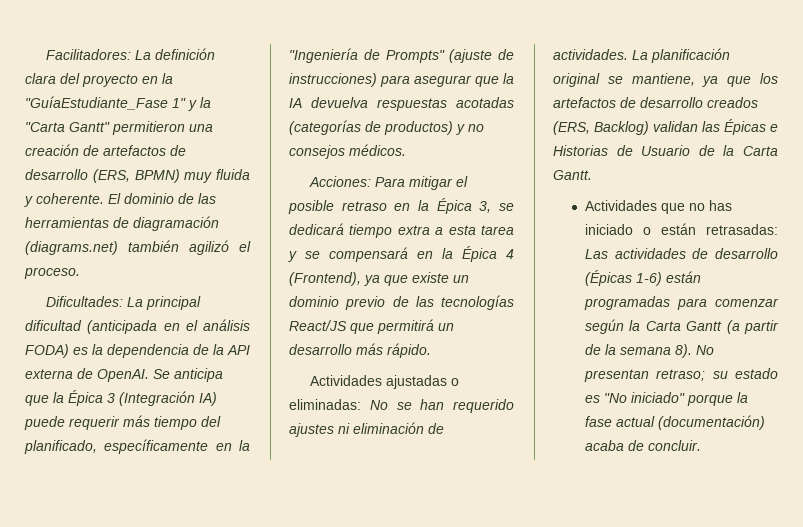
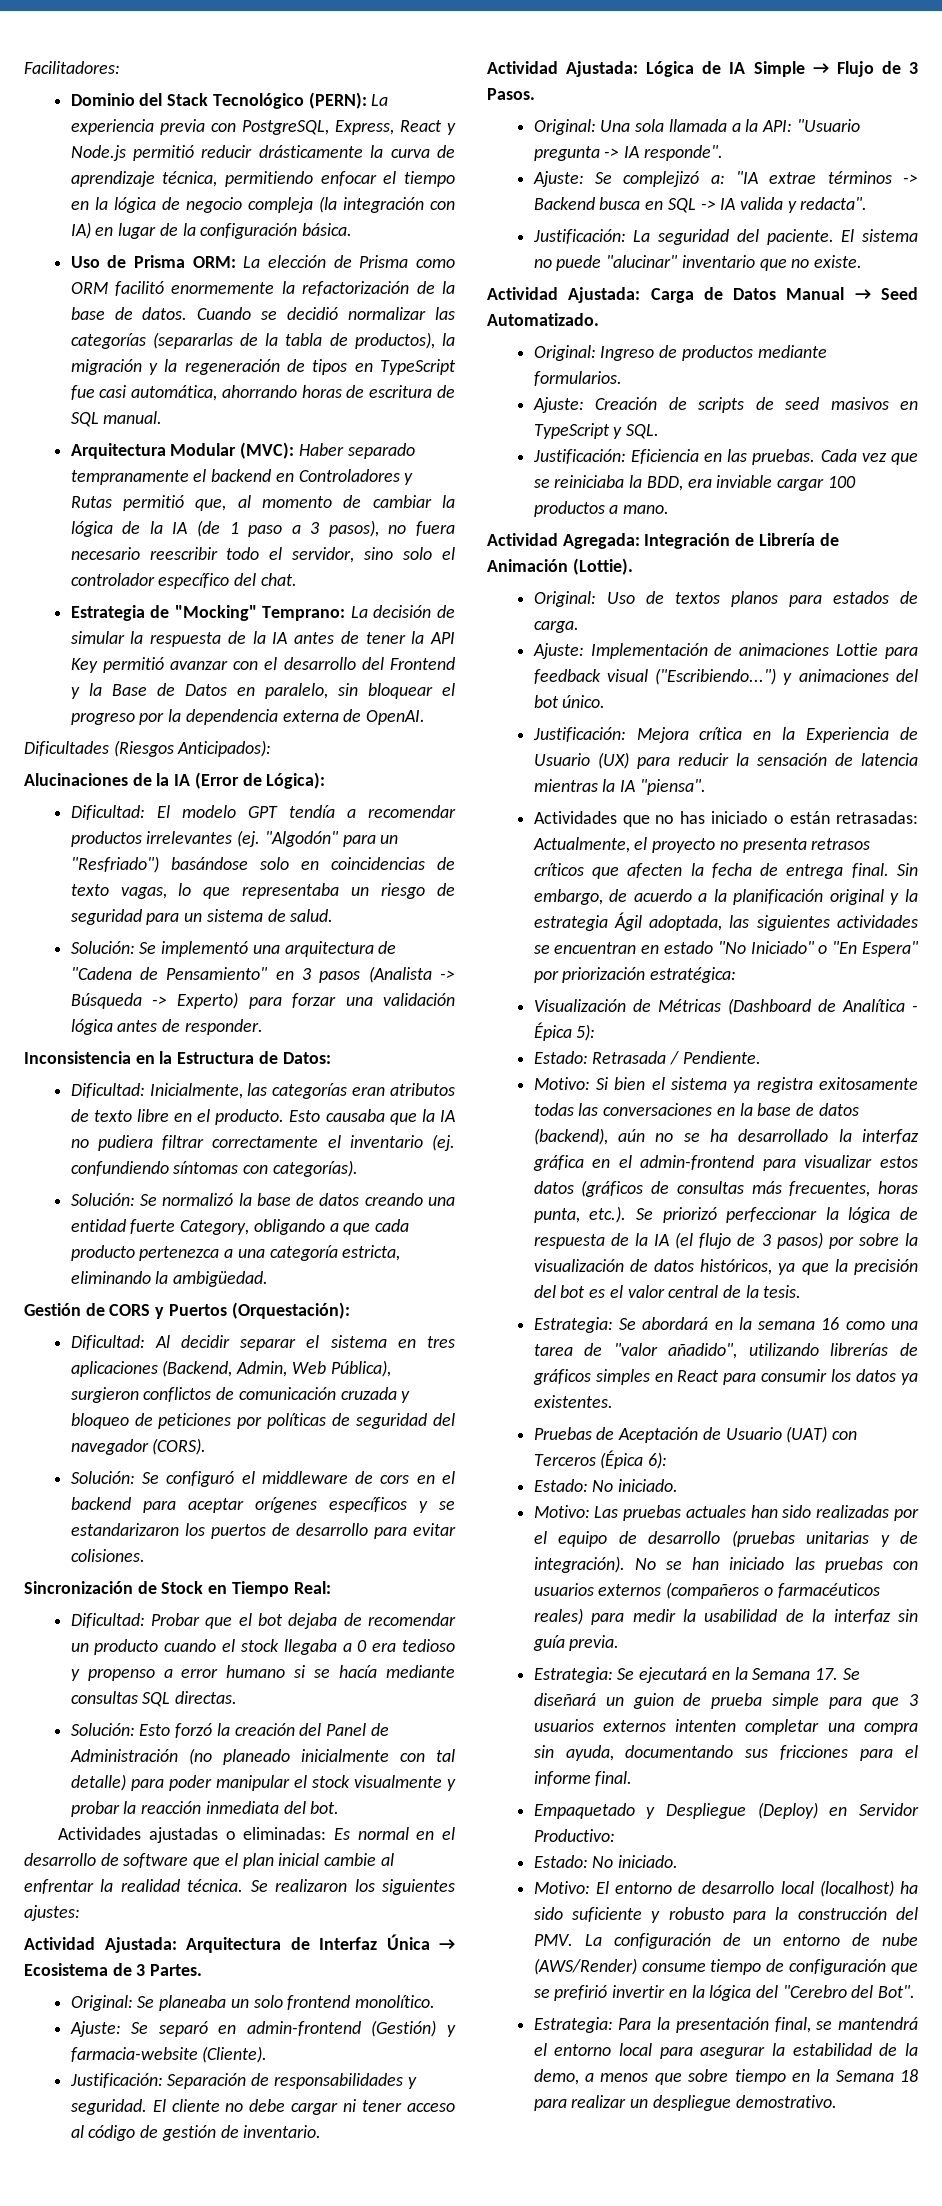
- Facilitadores: La definición clara del proyecto en la "GuíaEstudiante_Fase 1" y la "Carta Gantt" permitieron una creación de artefactos de desarrollo (ERS, BPMN) muy fluida y coherente. El dominio de las herramientas de diagramación (diagrams.net) también agilizó el proceso.
- Dificultades: La principal dificultad (anticipada en el análisis FODA) es la dependencia de la API externa de OpenAI. Se anticipa que la Épica 3 (Integración IA) puede requerir más tiempo del planificado, específicamente en la "Ingeniería de Prompts" (ajuste de instrucciones) para asegurar que la IA devuelva respuestas acotadas (categorías de productos) y no consejos médicos.
- Acciones: Para mitigar el posible retraso en la Épica 3, se dedicará tiempo extra a esta tarea y se compensará en la Épica 4 (Frontend), ya que existe un dominio previo de las tecnologías React/JS que permitirá un desarrollo más rápido.
- Actividades ajustadas o eliminadas: No se han requerido ajustes ni eliminación de actividades. La planificación original se mantiene, ya que los artefactos de desarrollo creados (ERS, Backlog) validan las Épicas e Historias de Usuario de la Carta Gantt.
+ Facilitadores:
+ Dominio del Stack Tecnológico (PERN): La experiencia previa con PostgreSQL, Express, React y Node.js permitió reducir drásticamente la curva de aprendizaje técnica, permitiendo enfocar el tiempo en la lógica de negocio compleja (la integración con IA) en lugar de la configuración básica.
+ Uso de Prisma ORM: La elección de Prisma como ORM facilitó enormemente la refactorización de la base de datos. Cuando se decidió normalizar las categorías (separarlas de la tabla de productos), la migración y la regeneración de tipos en TypeScript fue casi automática, ahorrando horas de escritura de SQL manual.
+ Arquitectura Modular (MVC): Haber separado tempranamente el backend en Controladores y Rutas permitió que, al momento de cambiar la lógica de la IA (de 1 paso a 3 pasos), no fuera necesario reescribir todo el servidor, sino solo el controlador específico del chat.
+ Estrategia de "Mocking" Temprano: La decisión de simular la respuesta de la IA antes de tener la API Key permitió avanzar con el desarrollo del Frontend y la Base de Datos en paralelo, sin bloquear el progreso por la dependencia externa de OpenAI.
+ Dificultades (Riesgos Anticipados):
+ Alucinaciones de la IA (Error de Lógica):
+ Dificultad: El modelo GPT tendía a recomendar productos irrelevantes (ej. "Algodón" para un "Resfriado") basándose solo en coincidencias de texto vagas, lo que representaba un riesgo de seguridad para un sistema de salud.
+ Solución: Se implementó una arquitectura de "Cadena de Pensamiento" en 3 pasos (Analista -> Búsqueda -> Experto) para forzar una validación lógica antes de responder.
+ Inconsistencia en la Estructura de Datos:
+ Dificultad: Inicialmente, las categorías eran atributos de texto libre en el producto. Esto causaba que la IA no pudiera filtrar correctamente el inventario (ej. confundiendo síntomas con categorías).
+ Solución: Se normalizó la base de datos creando una entidad fuerte Category, obligando a que cada producto pertenezca a una categoría estricta, eliminando la ambigüedad.
+ Gestión de CORS y Puertos (Orquestación):
+ Dificultad: Al decidir separar el sistema en tres aplicaciones (Backend, Admin, Web Pública), surgieron conflictos de comunicación cruzada y bloqueo de peticiones por políticas de seguridad del navegador (CORS).
+ Solución: Se configuró el middleware de cors en el backend para aceptar orígenes específicos y se estandarizaron los puertos de desarrollo para evitar colisiones.
+ Sincronización de Stock en Tiempo Real:
+ Dificultad: Probar que el bot dejaba de recomendar un producto cuando el stock llegaba a 0 era tedioso y propenso a error humano si se hacía mediante consultas SQL directas.
+ Solución: Esto forzó la creación del Panel de Administración (no planeado inicialmente con tal detalle) para poder manipular el stock visualmente y probar la reacción inmediata del bot.
+ Actividades ajustadas o eliminadas: Es normal en el desarrollo de software que el plan inicial cambie al enfrentar la realidad técnica. Se realizaron los siguientes ajustes:
+ Actividad Ajustada: Arquitectura de Interfaz Única → Ecosistema de 3 Partes.
+ Original: Se planeaba un solo frontend monolítico.
+ Ajuste: Se separó en admin-frontend (Gestión) y farmacia-website (Cliente).
+ Justificación: Separación de responsabilidades y seguridad. El cliente no debe cargar ni tener acceso al código de gestión de inventario.
+ Actividad Ajustada: Lógica de IA Simple → Flujo de 3 Pasos.
+ Original: Una sola llamada a la API: "Usuario pregunta -> IA responde".
+ Ajuste: Se complejizó a: "IA extrae términos -> Backend busca en SQL -> IA valida y redacta".
+ Justificación: La seguridad del paciente. El sistema no puede "alucinar" inventario que no existe.
+ Actividad Ajustada: Carga de Datos Manual → Seed Automatizado.
+ Original: Ingreso de productos mediante formularios.
+ Ajuste: Creación de scripts de seed masivos en TypeScript y SQL.
+ Justificación: Eficiencia en las pruebas. Cada vez que se reiniciaba la BDD, era inviable cargar 100 productos a mano.
+ Actividad Agregada: Integración de Librería de Animación (Lottie).
+ Original: Uso de textos planos para estados de carga.
+ Ajuste: Implementación de animaciones Lottie para feedback visual ("Escribiendo...") y animaciones del bot único.
+ Justificación: Mejora crítica en la Experiencia de Usuario (UX) para reducir la sensación de latencia mientras la IA "piensa".
- Actividades que no has iniciado o están retrasadas: Las actividades de desarrollo (Épicas 1-6) están programadas para comenzar según la Carta Gantt (a partir de la semana 8). No presentan retraso; su estado es "No iniciado" porque la fase actual (documentación) acaba de concluir.
+ Actividades que no has iniciado o están retrasadas: Actualmente, el proyecto no presenta retrasos críticos que afecten la fecha de entrega final. Sin embargo, de acuerdo a la planificación original y la estrategia Ágil adoptada, las siguientes actividades se encuentran en estado "No Iniciado" o "En Espera" por priorización estratégica:
+ Visualización de Métricas (Dashboard de Analítica - Épica 5):
+ Estado: Retrasada / Pendiente.
+ Motivo: Si bien el sistema ya registra exitosamente todas las conversaciones en la base de datos (backend), aún no se ha desarrollado la interfaz gráfica en el admin-frontend para visualizar estos datos (gráficos de consultas más frecuentes, horas punta, etc.). Se priorizó perfeccionar la lógica de respuesta de la IA (el flujo de 3 pasos) por sobre la visualización de datos históricos, ya que la precisión del bot es el valor central de la tesis.
+ Estrategia: Se abordará en la semana 16 como una tarea de "valor añadido", utilizando librerías de gráficos simples en React para consumir los datos ya existentes.
+ Pruebas de Aceptación de Usuario (UAT) con Terceros (Épica 6):
+ Estado: No iniciado.
+ Motivo: Las pruebas actuales han sido realizadas por el equipo de desarrollo (pruebas unitarias y de integración). No se han iniciado las pruebas con usuarios externos (compañeros o farmacéuticos reales) para medir la usabilidad de la interfaz sin guía previa.
+ Estrategia: Se ejecutará en la Semana 17. Se diseñará un guion de prueba simple para que 3 usuarios externos intenten completar una compra sin ayuda, documentando sus fricciones para el informe final.
+ Empaquetado y Despliegue (Deploy) en Servidor Productivo:
+ Estado: No iniciado.
+ Motivo: El entorno de desarrollo local (localhost) ha sido suficiente y robusto para la construcción del PMV. La configuración de un entorno de nube (AWS/Render) consume tiempo de configuración que se prefirió invertir en la lógica del "Cerebro del Bot".
+ Estrategia: Para la presentación final, se mantendrá el entorno local para asegurar la estabilidad de la demo, a menos que sobre tiempo en la Semana 18 para realizar un despliegue demostrativo.

